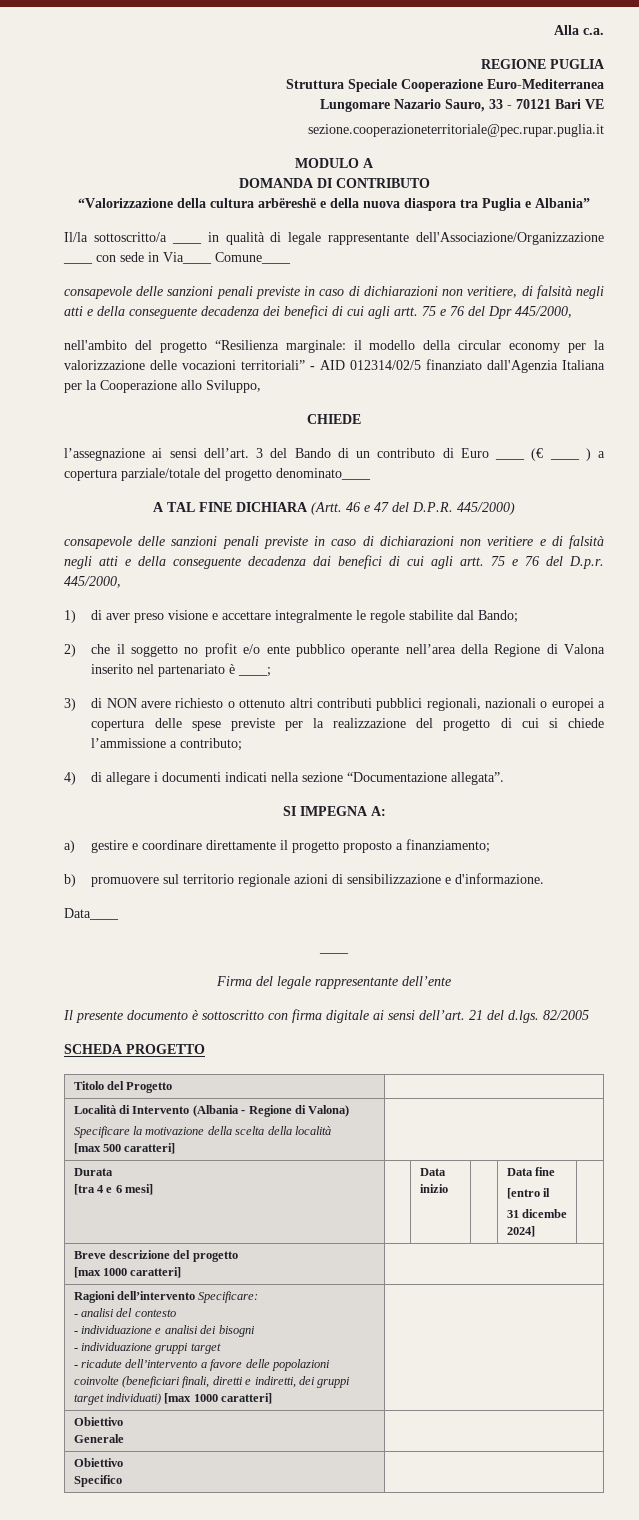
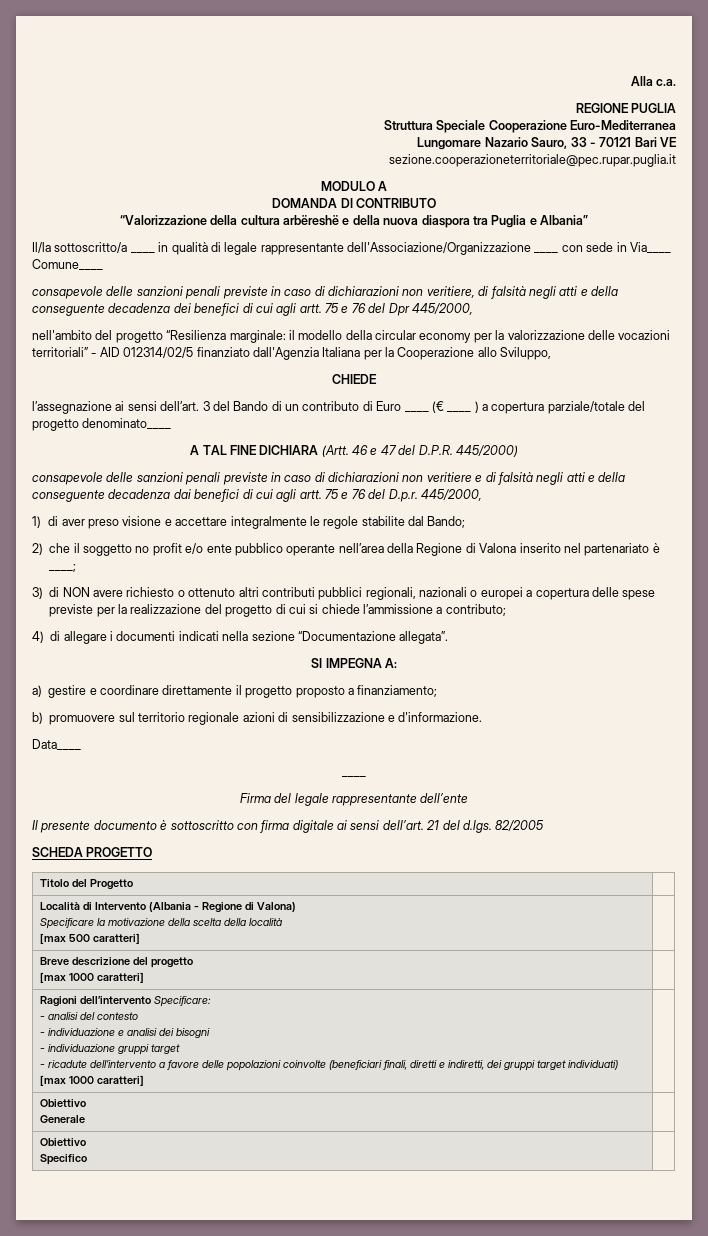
- Durata
- [tra 4 e 6 mesi] | | Data inizio | | Data fine
- [entro il
- 31 dicembe 2024] |

